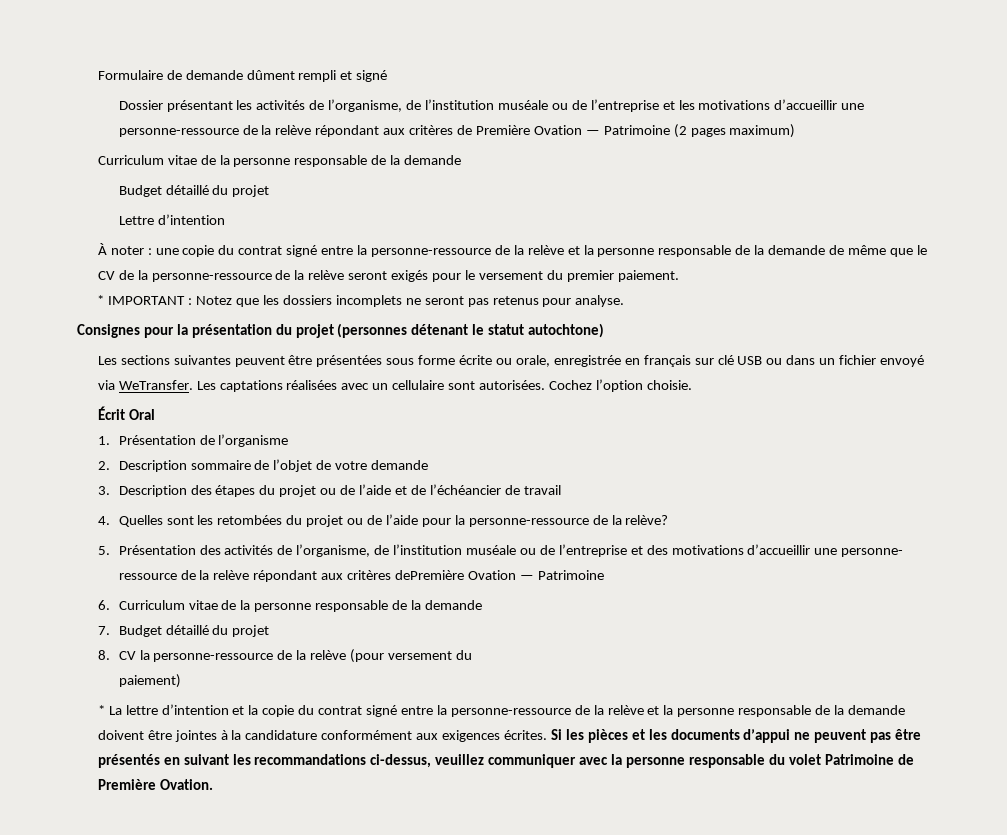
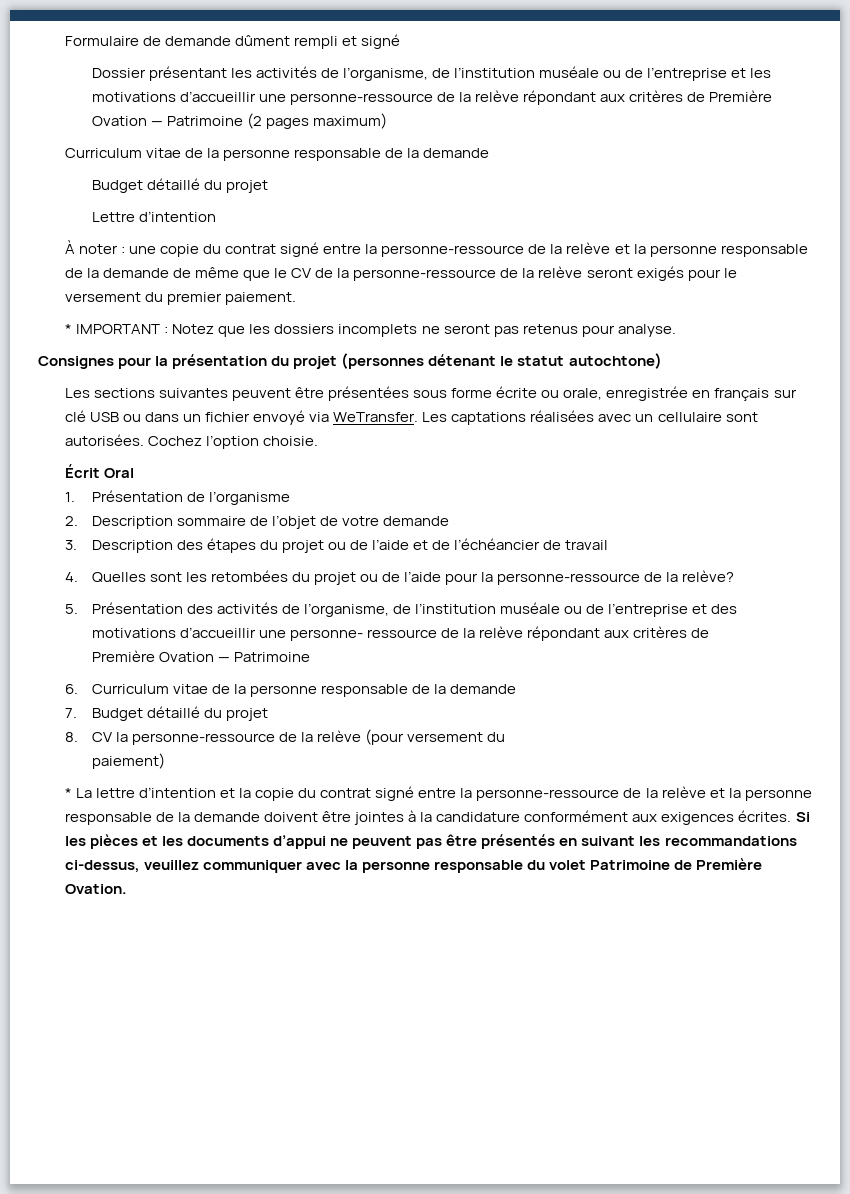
- 5. Présentation des activités de l’organisme, de l’institution muséale ou de l’entreprise et des motivations d’accueillir une personne- ressource de la relève répondant aux critères dePremière Ovation — Patrimoine
+ 5. Présentation des activités de l’organisme, de l’institution muséale ou de l’entreprise et des motivations d’accueillir une personne- ressource de la relève répondant aux critères de
+ Première Ovation — Patrimoine

